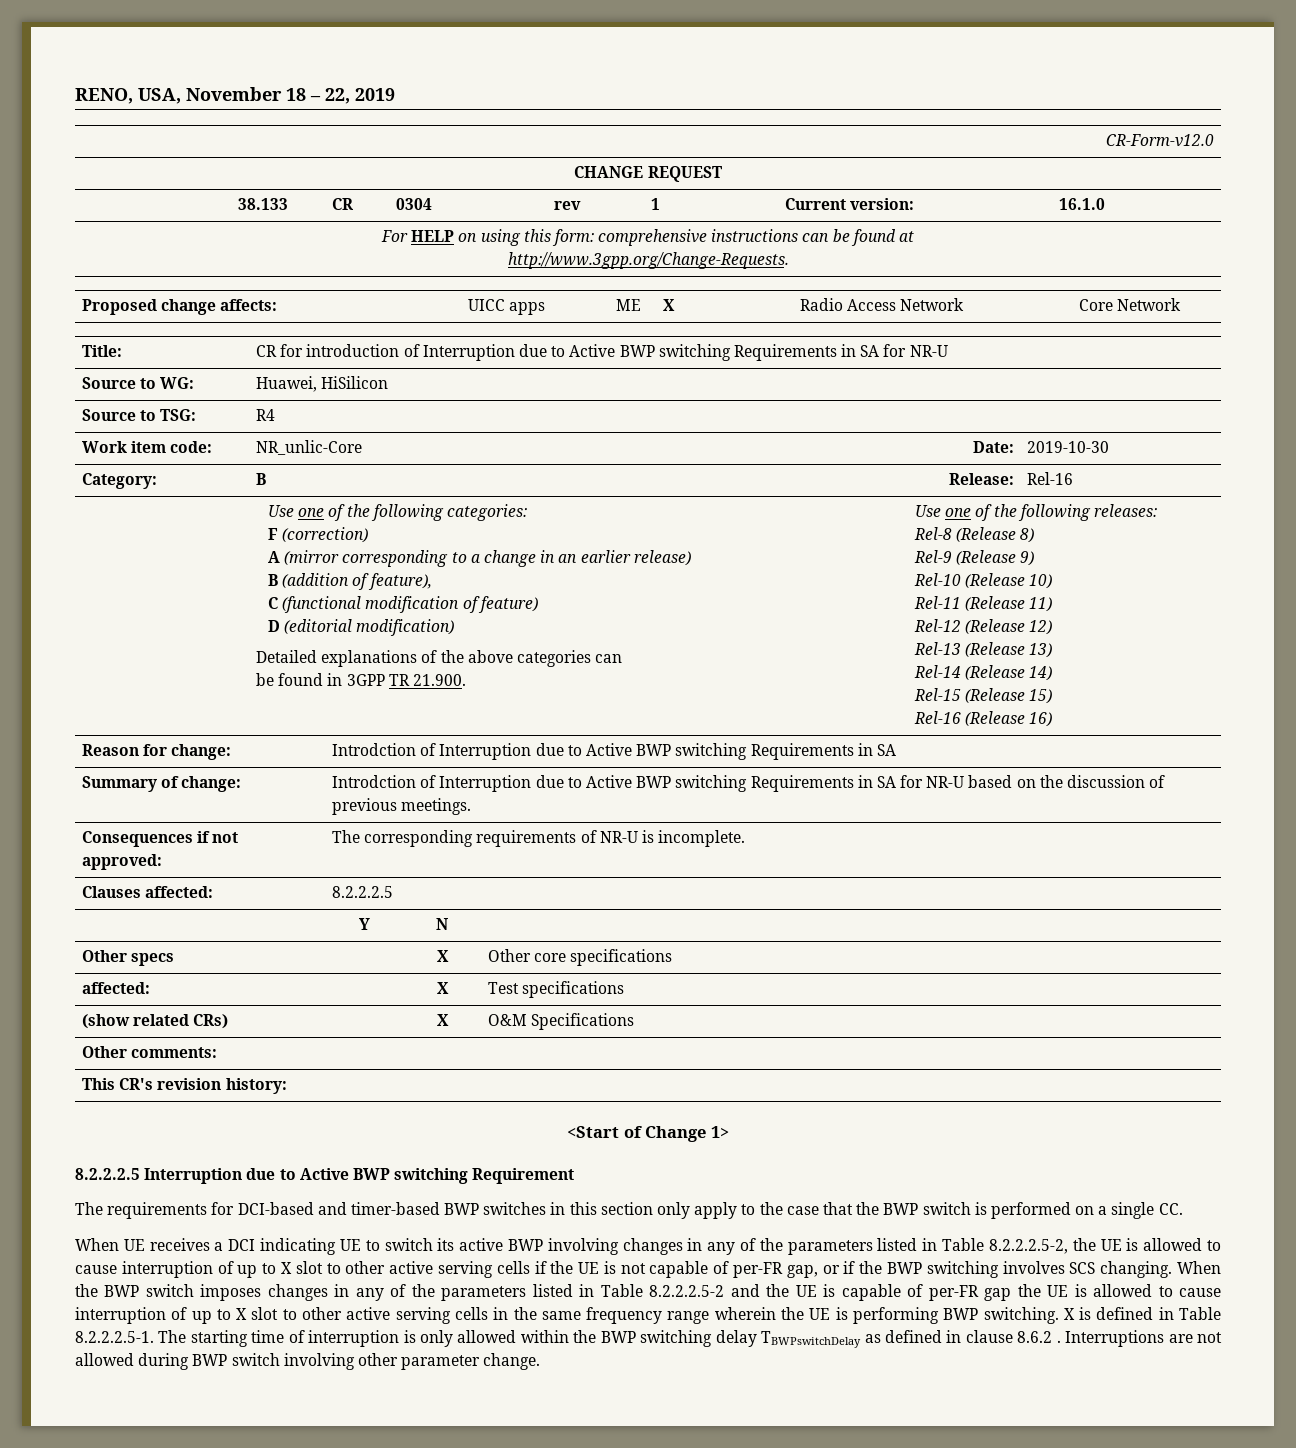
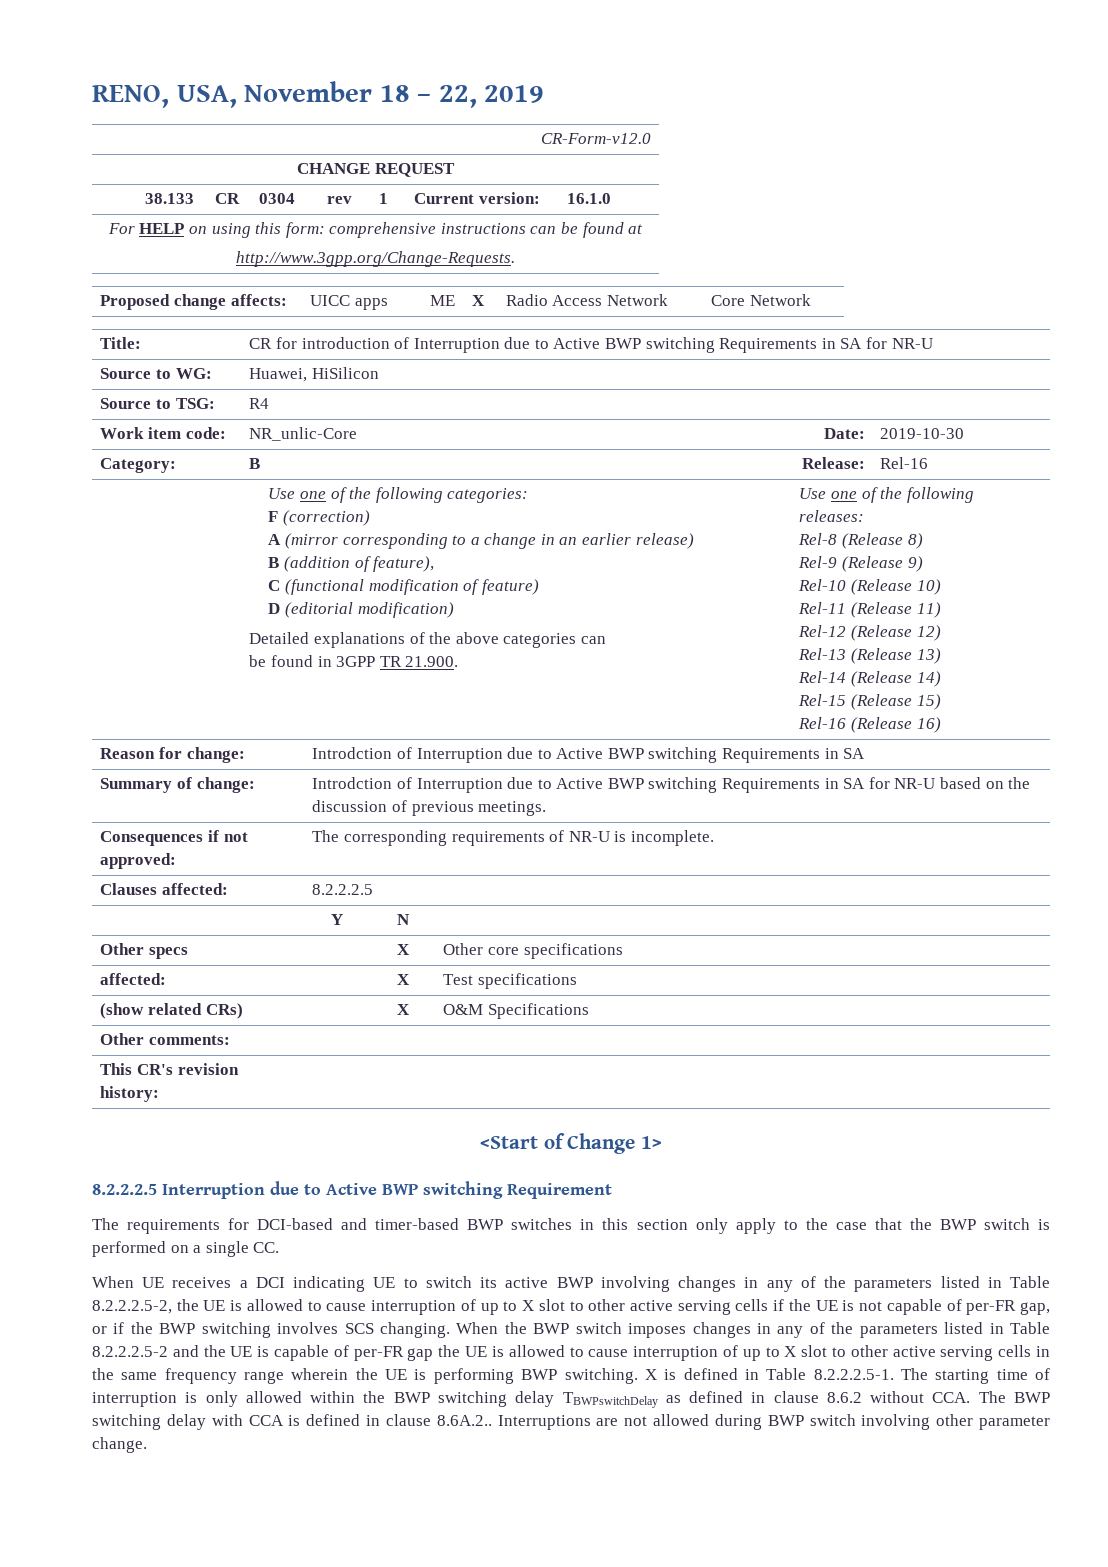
- X is defined in Table 8.2.2.2.5-1. The starting time of interruption is only allowed within the BWP switching delay TBWPswitchDelay as defined in clause 8.6.2 .
+ X is defined in Table 8.2.2.2.5-1. The starting time of interruption is only allowed within the BWP switching delay TBWPswitchDelay as defined in clause 8.6.2 without CCA. The BWP switching delay with CCA is defined in clause 8.6A.2..

